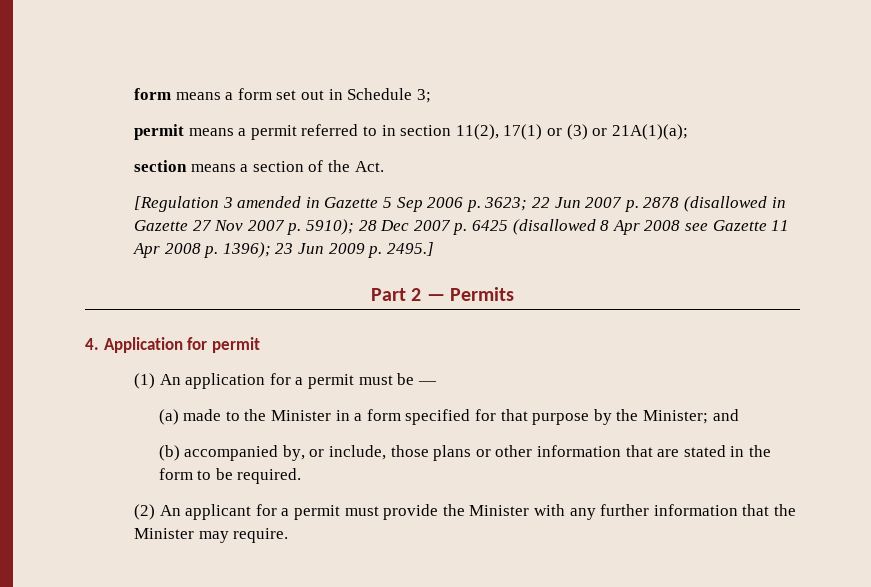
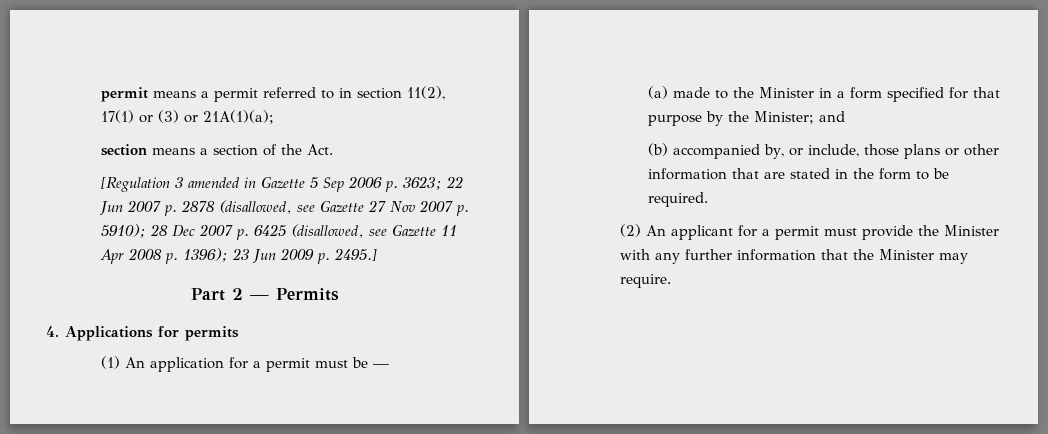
- form means a form set out in Schedule 3;
- [Regulation 3 amended in Gazette 5 Sep 2006 p. 3623; 22 Jun 2007 p. 2878 (disallowed in Gazette 27 Nov 2007 p. 5910); 28 Dec 2007 p. 6425 (disallowed 8 Apr 2008 see Gazette 11 Apr 2008 p. 1396); 23 Jun 2009 p. 2495.]
+ [Regulation 3 amended in Gazette 5 Sep 2006 p. 3623; 22 Jun 2007 p. 2878 (disallowed, see Gazette 27 Nov 2007 p. 5910); 28 Dec 2007 p. 6425 (disallowed, see Gazette 11 Apr 2008 p. 1396); 23 Jun 2009 p. 2495.]
- 4. Application for permit
+ 4. Applications for permits

